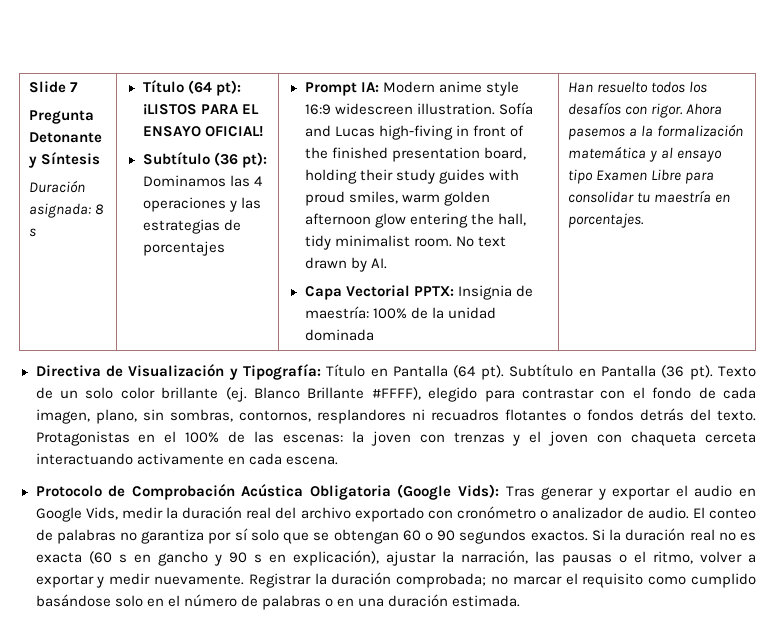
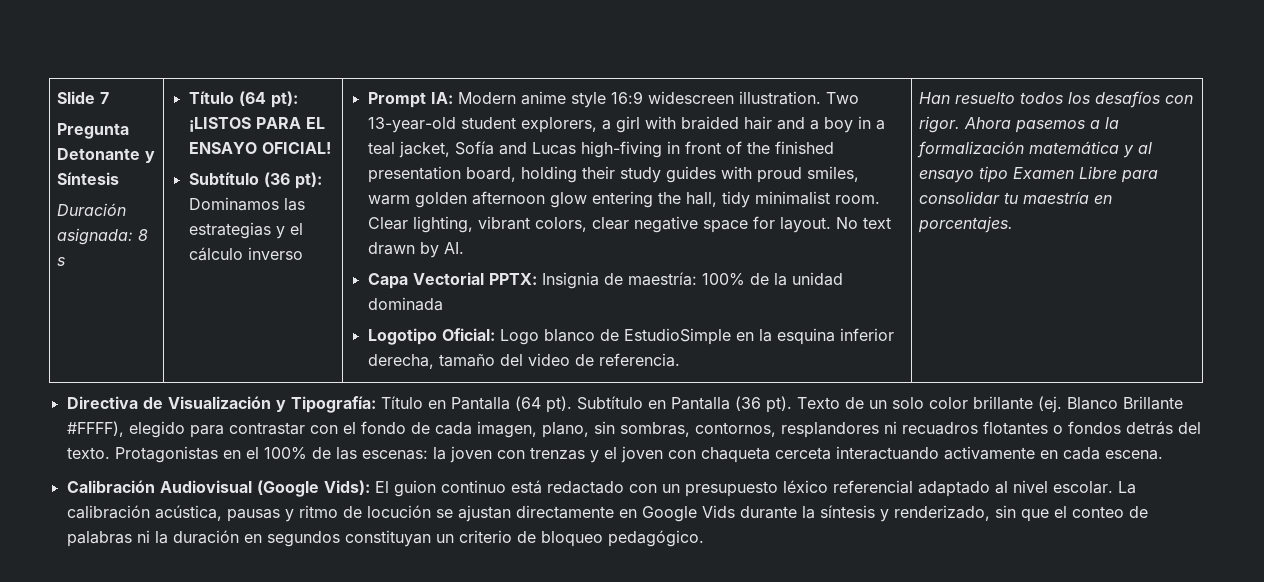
- Subtítulo (36 pt): Dominamos las 4 operaciones y las estrategias de porcentajes
+ Subtítulo (36 pt): Dominamos las estrategias y el cálculo inverso
- Sofía and Lucas high-fiving in front of the finished presentation board, holding their study guides with proud smiles, warm golden afternoon glow entering the hall, tidy minimalist room.
+ Two 13-year-old student explorers, a girl with braided hair and a boy in a teal jacket, Sofía and Lucas high-fiving in front of the finished presentation board, holding their study guides with proud smiles, warm golden afternoon glow entering the hall, tidy minimalist room.
+ Clear lighting, vibrant colors, clear negative space for layout.
+ Logotipo Oficial: Logo blanco de EstudioSimple en la esquina inferior derecha, tamaño del video de referencia.
- Protocolo de Comprobación Acústica Obligatoria (Google Vids): Tras generar y exportar el audio en Google Vids, medir la duración real del archivo exportado con cronómetro o analizador de audio. El conteo de palabras no garantiza por sí solo que se obtengan 60 o 90 segundos exactos. Si la duración real no es exacta (60 s en gancho y 90 s en explicación), ajustar la narración, las pausas o el ritmo, volver a exportar y medir nuevamente. Registrar la duración comprobada; no marcar el requisito como cumplido basándose solo en el número de palabras o en una duración estimada.
+ Calibración Audiovisual (Google Vids): El guion continuo está redactado con un presupuesto léxico referencial adaptado al nivel escolar. La calibración acústica, pausas y ritmo de locución se ajustan directamente en Google Vids durante la síntesis y renderizado, sin que el conteo de palabras ni la duración en segundos constituyan un criterio de bloqueo pedagógico.

